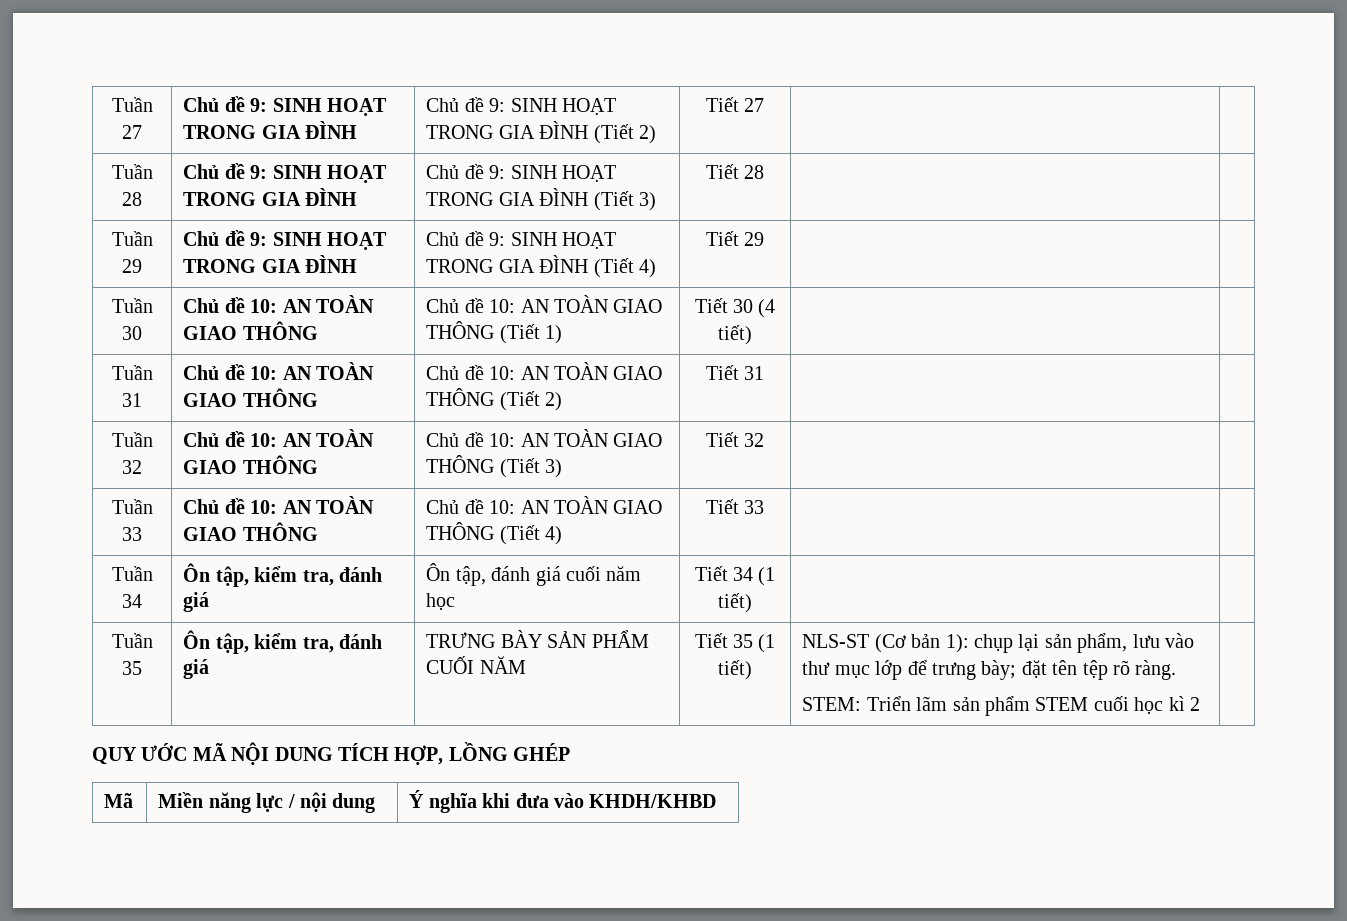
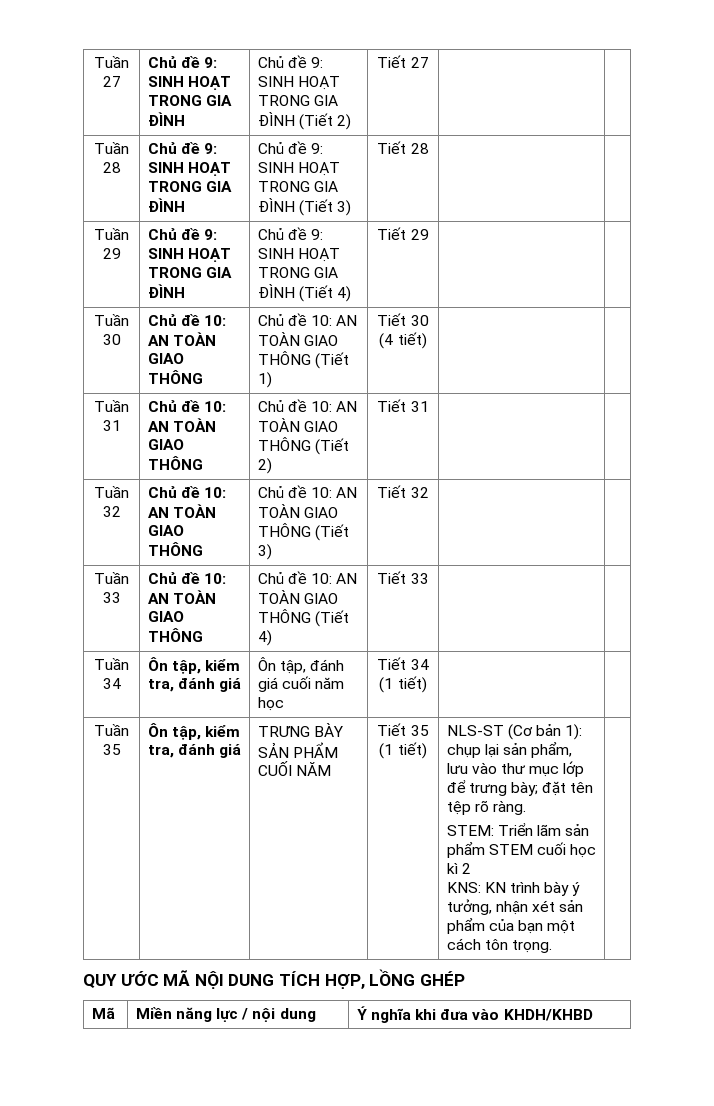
+ KNS: KN trình bày ý tưởng, nhận xét sản phẩm của bạn một cách tôn trọng.

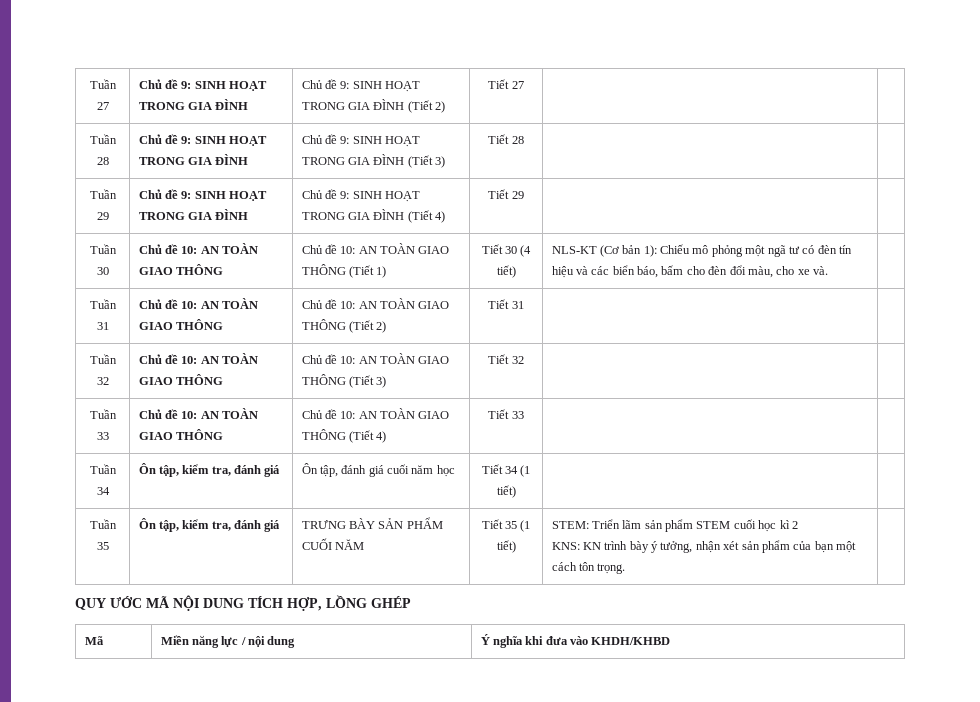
+ NLS-KT (Cơ bản 1): Chiếu mô phỏng một ngã tư có đèn tín hiệu và các biển báo, bấm cho đèn đổi màu, cho xe và.
- NLS-ST (Cơ bản 1): chụp lại sản phẩm, lưu vào thư mục lớp để trưng bày; đặt tên tệp rõ ràng.

